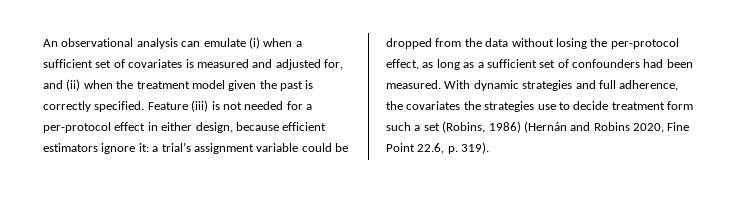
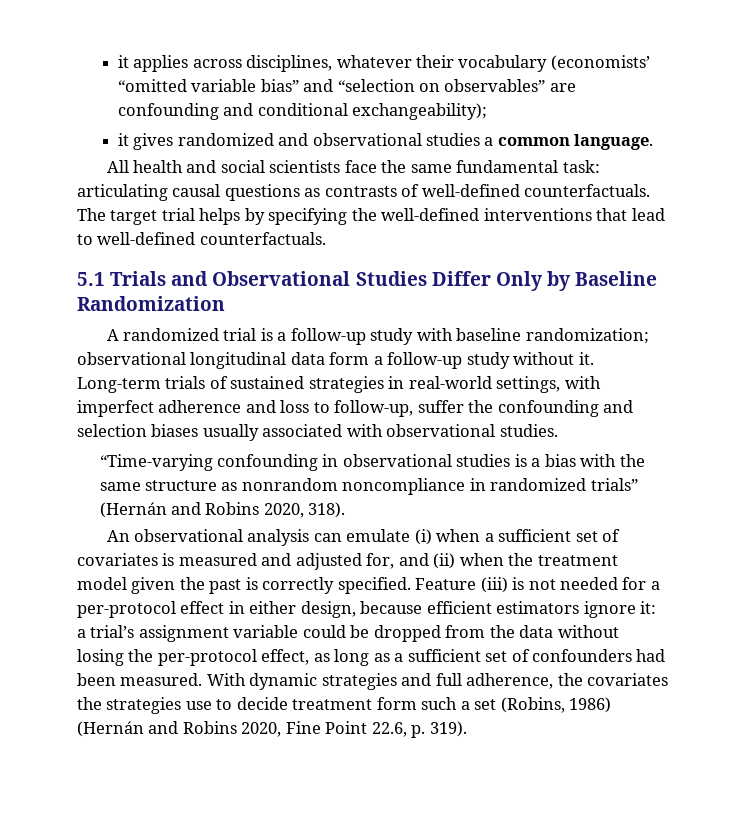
+ it applies across disciplines, whatever their vocabulary (economists’ “omitted variable bias” and “selection on observables” are confounding and conditional exchangeability);
+ it gives randomized and observational studies a common language.
+ All health and social scientists face the same fundamental task: articulating causal questions as contrasts of well-defined counterfactuals. The target trial helps by specifying the well-defined interventions that lead to well-defined counterfactuals.
+ 5.1 Trials and Observational Studies Differ Only by Baseline Randomization
+ A randomized trial is a follow-up study with baseline randomization; observational longitudinal data form a follow-up study without it. Long-term trials of sustained strategies in real-world settings, with imperfect adherence and loss to follow-up, suffer the confounding and selection biases usually associated with observational studies.
+ “Time-varying confounding in observational studies is a bias with the same structure as nonrandom noncompliance in randomized trials” (Hernán and Robins 2020, 318).

